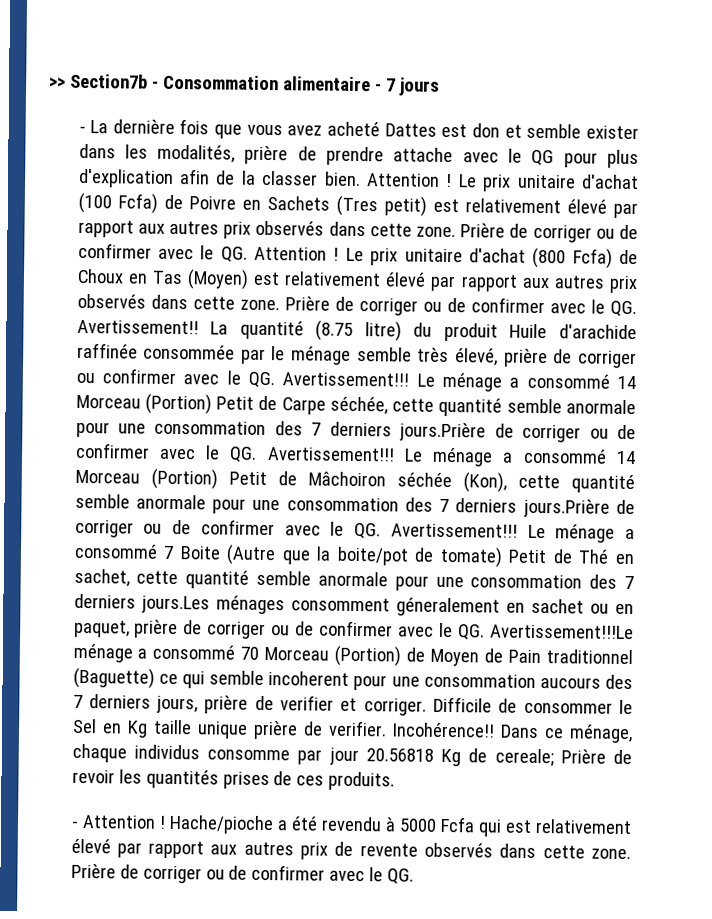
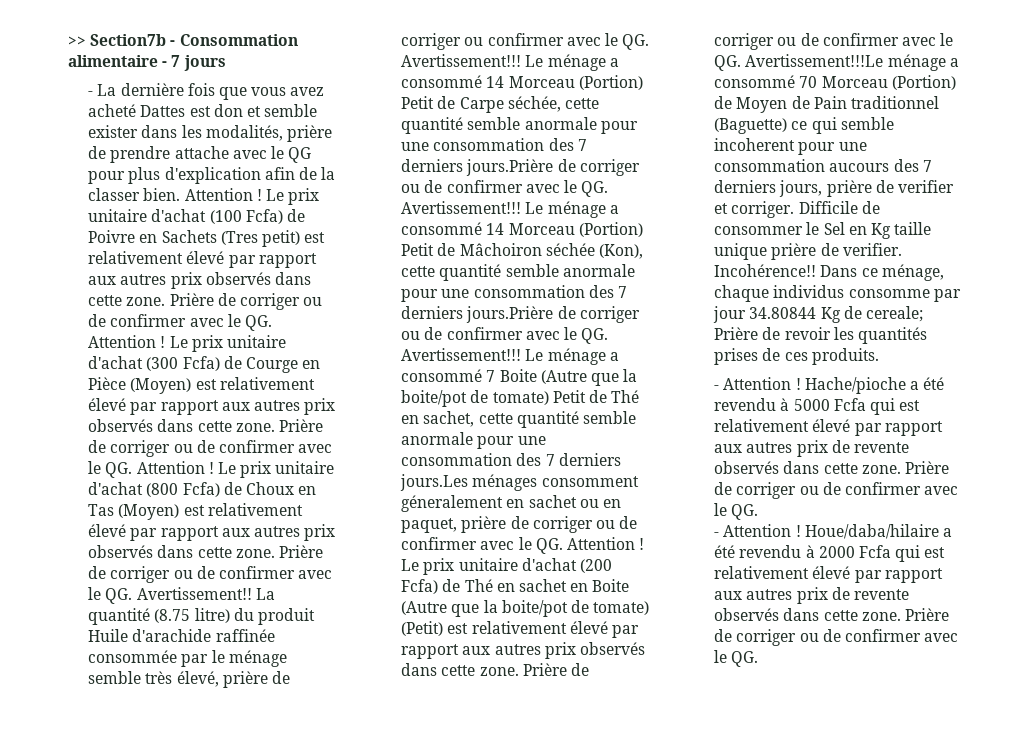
- Le prix unitaire d'achat (800 Fcfa) de Choux en Tas (Moyen) est relativement élevé par rapport aux autres prix observés dans cette zone.
+ Le prix unitaire d'achat (300 Fcfa) de Courge en Pièce (Moyen) est relativement élevé par rapport aux autres prix observés dans cette zone. Prière de corriger ou de confirmer avec le QG. Attention ! Le prix unitaire d'achat (800 Fcfa) de Choux en Tas (Moyen) est relativement élevé par rapport aux autres prix observés dans cette zone.
- Le ménage a consommé 7 Boite (Autre que la boite/pot de tomate) Petit de Thé en sachet, cette quantité semble anormale pour une consommation des 7 derniers jours.Les ménages consomment géneralement en sachet ou en paquet, prière de corriger ou de confirmer avec le QG. Avertissement!!!Le ménage a consommé 70 Morceau (Portion) de Moyen de Pain traditionnel (Baguette) ce qui semble incoherent pour une consommation aucours des 7 derniers jours, prière de verifier et corriger.
+ Le ménage a consommé 7 Boite (Autre que la boite/pot de tomate) Petit de Thé en sachet, cette quantité semble anormale pour une consommation des 7 derniers jours.Les ménages consomment géneralement en sachet ou en paquet, prière de corriger ou de confirmer avec le QG. Attention ! Le prix unitaire d'achat (200 Fcfa) de Thé en sachet en Boite (Autre que la boite/pot de tomate) (Petit) est relativement élevé par rapport aux autres prix observés dans cette zone. Prière de corriger ou de confirmer avec le QG. Avertissement!!!Le ménage a consommé 70 Morceau (Portion) de Moyen de Pain traditionnel (Baguette) ce qui semble incoherent pour une consommation aucours des 7 derniers jours, prière de verifier et corriger.
- Dans ce ménage, chaque individus consomme par jour 20.56818 Kg de cereale; Prière de revoir les quantités prises de ces produits.
+ Dans ce ménage, chaque individus consomme par jour 34.80844 Kg de cereale; Prière de revoir les quantités prises de ces produits.
+ - Attention ! Houe/daba/hilaire a été revendu à 2000 Fcfa qui est relativement élevé par rapport aux autres prix de revente observés dans cette zone. Prière de corriger ou de confirmer avec le QG.

